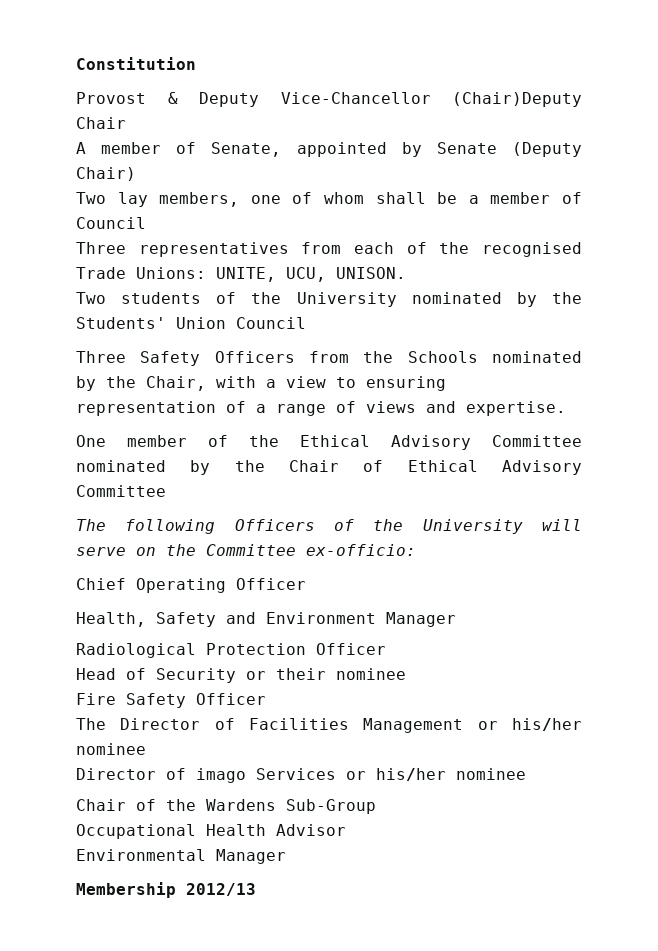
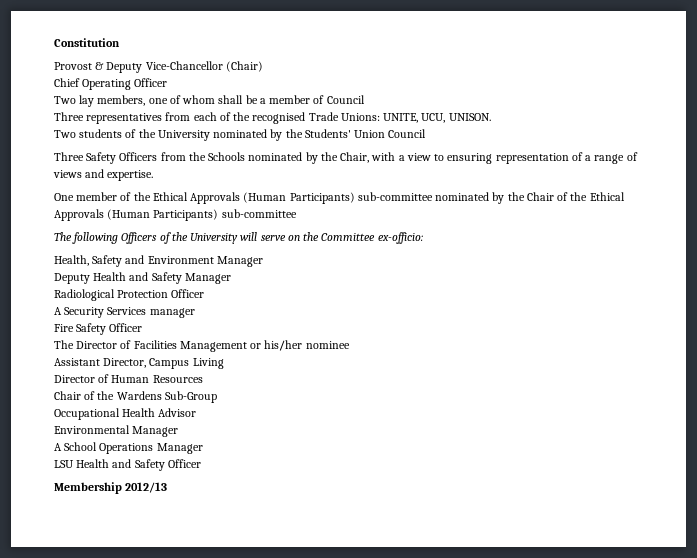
- Provost & Deputy Vice-Chancellor (Chair)Deputy Chair
- A member of Senate, appointed by Senate (Deputy Chair)
+ Provost & Deputy Vice-Chancellor (Chair)
+ Chief Operating Officer
- One member of the Ethical Advisory Committee nominated by the Chair of Ethical Advisory Committee
+ One member of the Ethical Approvals (Human Participants) sub-committee nominated by the Chair of the Ethical Approvals (Human Participants) sub-committee
- Chief Operating Officer
+ Deputy Health and Safety Manager
  Radiological Protection Officer
- Head of Security or their nominee
+ A Security Services manager
- Director of imago Services or his/her nominee
+ Assistant Director, Campus Living
+ Director of Human Resources
+ A School Operations Manager
+ LSU Health and Safety Officer

